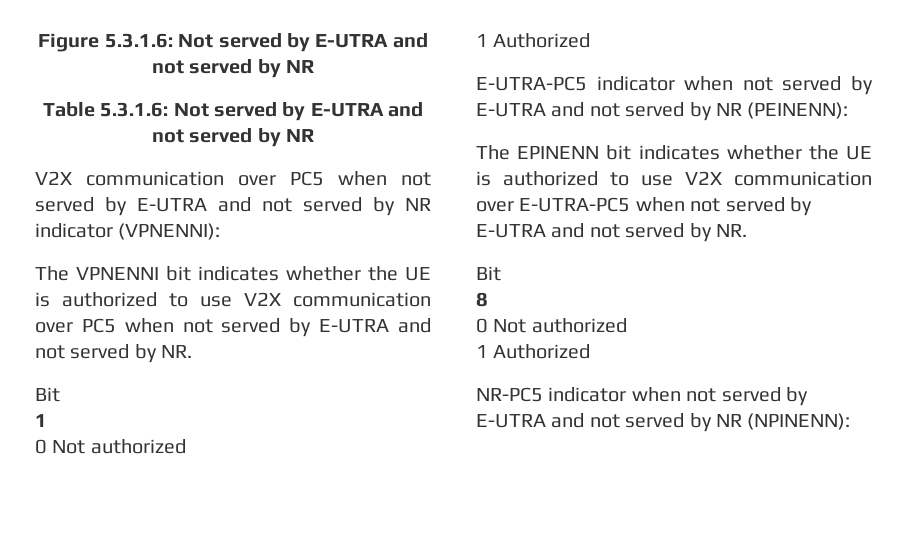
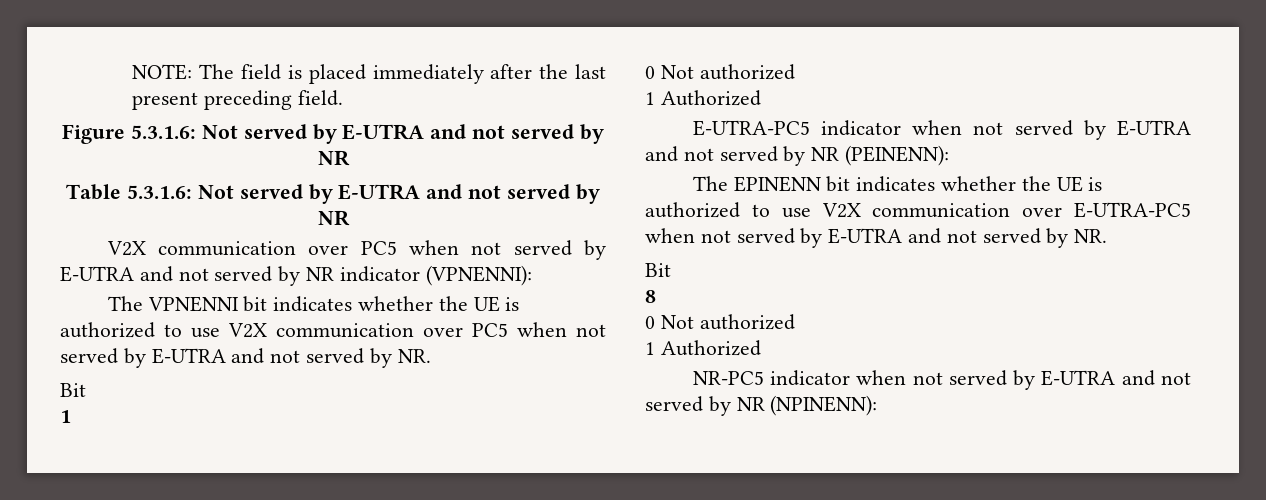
+ NOTE: The field is placed immediately after the last present preceding field.

